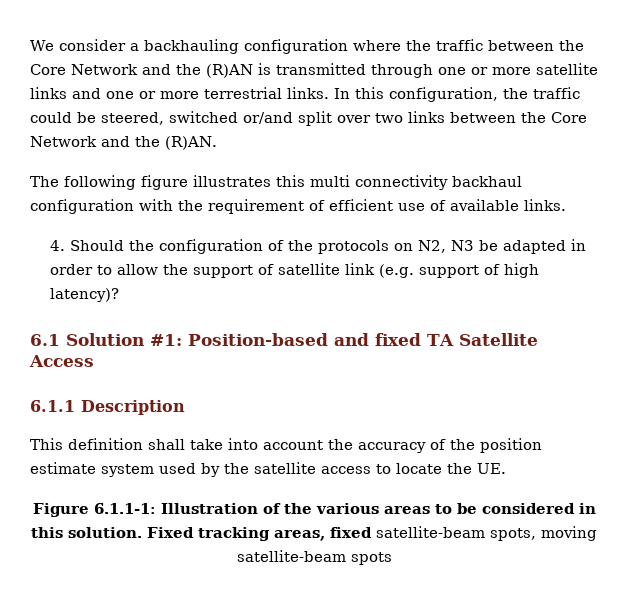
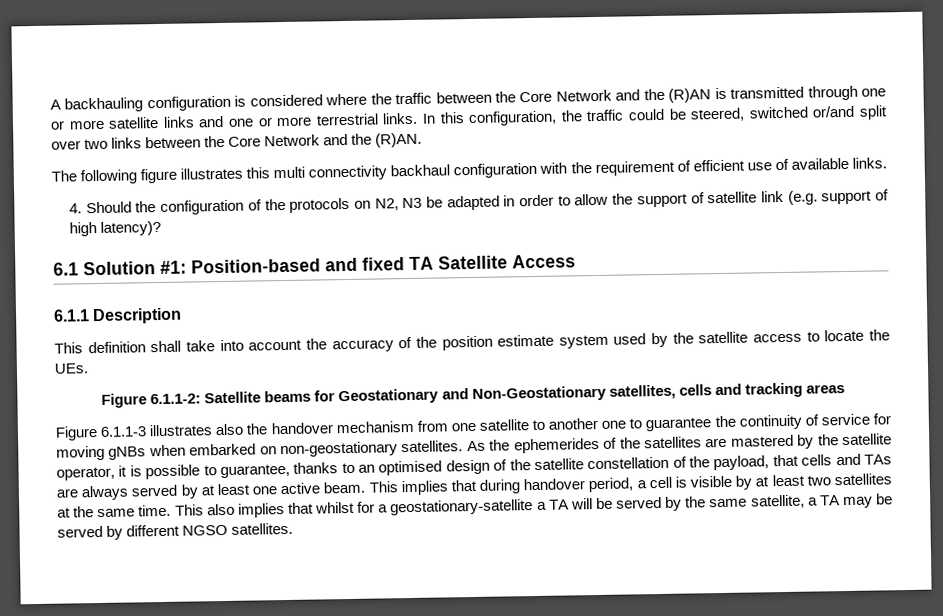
- We consider a backhauling configuration where the traffic between the Core Network and the (R)AN is transmitted through one or more satellite links and one or more terrestrial links.
+ A backhauling configuration is considered where the traffic between the Core Network and the (R)AN is transmitted through one or more satellite links and one or more terrestrial links.
- This definition shall take into account the accuracy of the position estimate system used by the satellite access to locate the UE.
- Figure 6.1.1-1: Illustration of the various areas to be considered in this solution. Fixed tracking areas, fixed satellite-beam spots, moving satellite-beam spots
+ This definition shall take into account the accuracy of the position estimate system used by the satellite access to locate the UEs.
+ Figure 6.1.1-2: Satellite beams for Geostationary and Non-Geostationary satellites, cells and tracking areas
+ Figure 6.1.1-3 illustrates also the handover mechanism from one satellite to another one to guarantee the continuity of service for moving gNBs when embarked on non-geostationary satellites. As the ephemerides of the satellites are mastered by the satellite operator, it is possible to guarantee, thanks to an optimised design of the satellite constellation of the payload, that cells and TAs are always served by at least one active beam. This implies that during handover period, a cell is visible by at least two satellites at the same time. This also implies that whilst for a geostationary-satellite a TA will be served by the same satellite, a TA may be served by different NGSO satellites.

